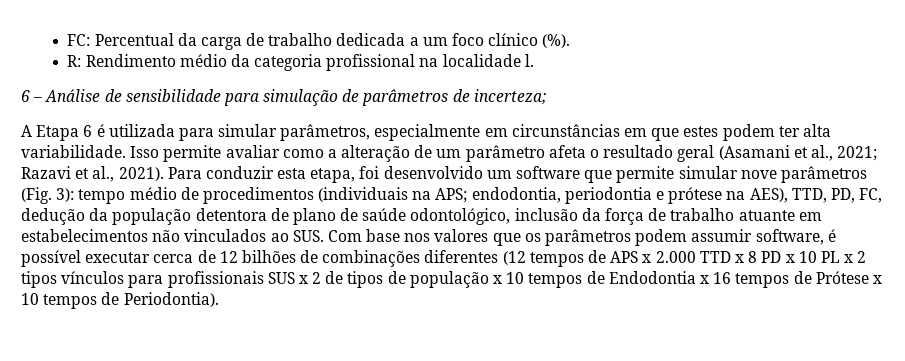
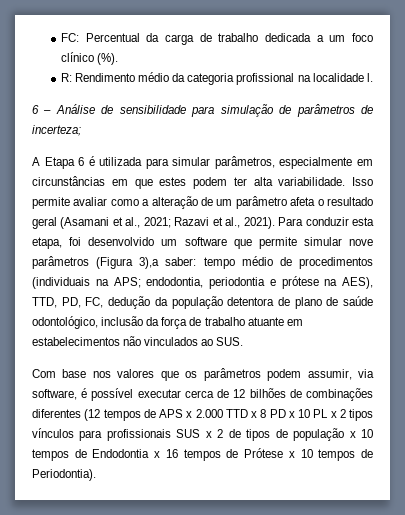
- Para conduzir esta etapa, foi desenvolvido um software que permite simular nove parâmetros (Fig. 3):
+ Para conduzir esta etapa, foi desenvolvido um software que permite simular nove parâmetros (Figura 3),a saber:
- endodontia, periodontia e prótese na AES), TTD, PD, FC, dedução da população detentora de plano de saúde odontológico, inclusão da força de trabalho atuante em estabelecimentos não vinculados ao SUS. Com base nos valores que os parâmetros podem assumir software, é possível executar cerca de 12 bilhões de combinações diferentes (12 tempos de APS x 2.000 TTD x 8 PD x 10 PL x 2 tipos vínculos para profissionais SUS x 2 de tipos de população x 10 tempos de Endodontia x 16 tempos de Prótese x 10 tempos de Periodontia).
+ endodontia, periodontia e prótese na AES), TTD, PD, FC, dedução da população detentora de plano de saúde odontológico, inclusão da força de trabalho atuante em estabelecimentos não vinculados ao SUS.
+ Com base nos valores que os parâmetros podem assumir, via software, é possível executar cerca de 12 bilhões de combinações diferentes (12 tempos de APS x 2.000 TTD x 8 PD x 10 PL x 2 tipos vínculos para profissionais SUS x 2 de tipos de população x 10 tempos de Endodontia x 16 tempos de Prótese x 10 tempos de Periodontia).

